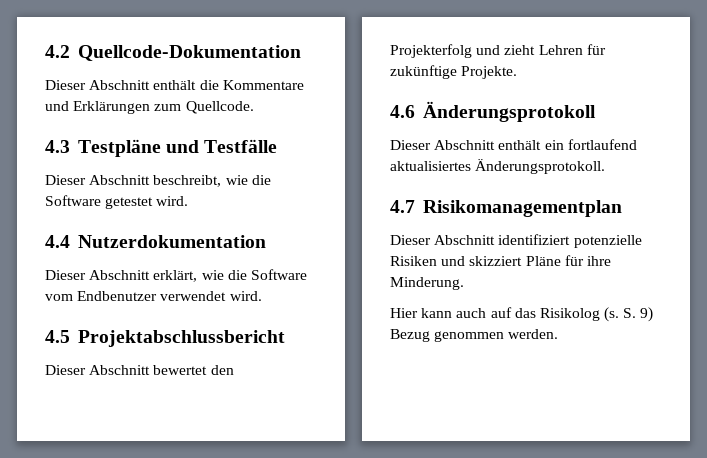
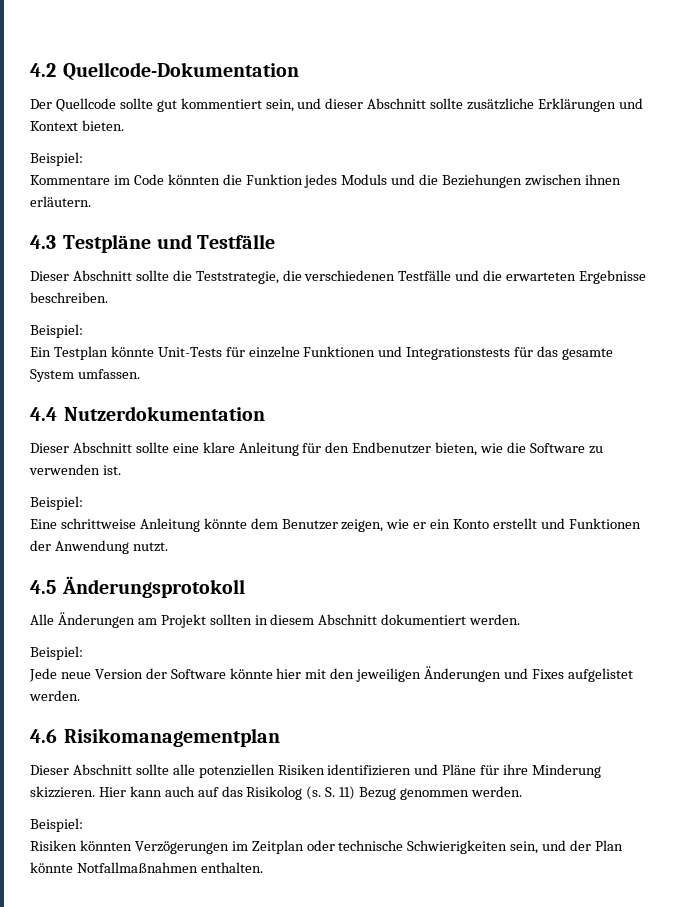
- Dieser Abschnitt enthält die Kommentare und Erklärungen zum Quellcode.
+ Der Quellcode sollte gut kommentiert sein, und dieser Abschnitt sollte zusätzliche Erklärungen und Kontext bieten.
+ Beispiel:
+ Kommentare im Code könnten die Funktion jedes Moduls und die Beziehungen zwischen ihnen erläutern.
- Dieser Abschnitt beschreibt, wie die Software getestet wird.
+ Dieser Abschnitt sollte die Teststrategie, die verschiedenen Testfälle und die erwarteten Ergebnisse beschreiben.
+ Beispiel:
+ Ein Testplan könnte Unit-Tests für einzelne Funktionen und Integrationstests für das gesamte System umfassen.
  4.4 Nutzerdokumentation
- Dieser Abschnitt erklärt, wie die Software vom Endbenutzer verwendet wird.
- 4.5 Projektabschlussbericht
- Dieser Abschnitt bewertet den Projekterfolg und zieht Lehren für zukünftige Projekte.
- 4.6 Änderungsprotokoll
- Dieser Abschnitt enthält ein fortlaufend aktualisiertes Änderungsprotokoll.
- 4.7 Risikomanagementplan
- Dieser Abschnitt identifiziert potenzielle Risiken und skizziert Pläne für ihre Minderung.
- Hier kann auch auf das Risikolog (s.
+ Dieser Abschnitt sollte eine klare Anleitung für den Endbenutzer bieten, wie die Software zu verwenden ist.
+ Beispiel:
+ Eine schrittweise Anleitung könnte dem Benutzer zeigen, wie er ein Konto erstellt und Funktionen der Anwendung nutzt.
+ 4.5 Änderungsprotokoll
+ Alle Änderungen am Projekt sollten in diesem Abschnitt dokumentiert werden.
+ Beispiel:
+ Jede neue Version der Software könnte hier mit den jeweiligen Änderungen und Fixes aufgelistet werden.
+ 4.6 Risikomanagementplan
+ Dieser Abschnitt sollte alle potenziellen Risiken identifizieren und Pläne für ihre Minderung skizzieren. Hier kann auch auf das Risikolog (s.
- S. 9) Bezug genommen werden.
+ S. 11) Bezug genommen werden.
+ Beispiel:
+ Risiken könnten Verzögerungen im Zeitplan oder technische Schwierigkeiten sein, und der Plan könnte Notfallmaßnahmen enthalten.

